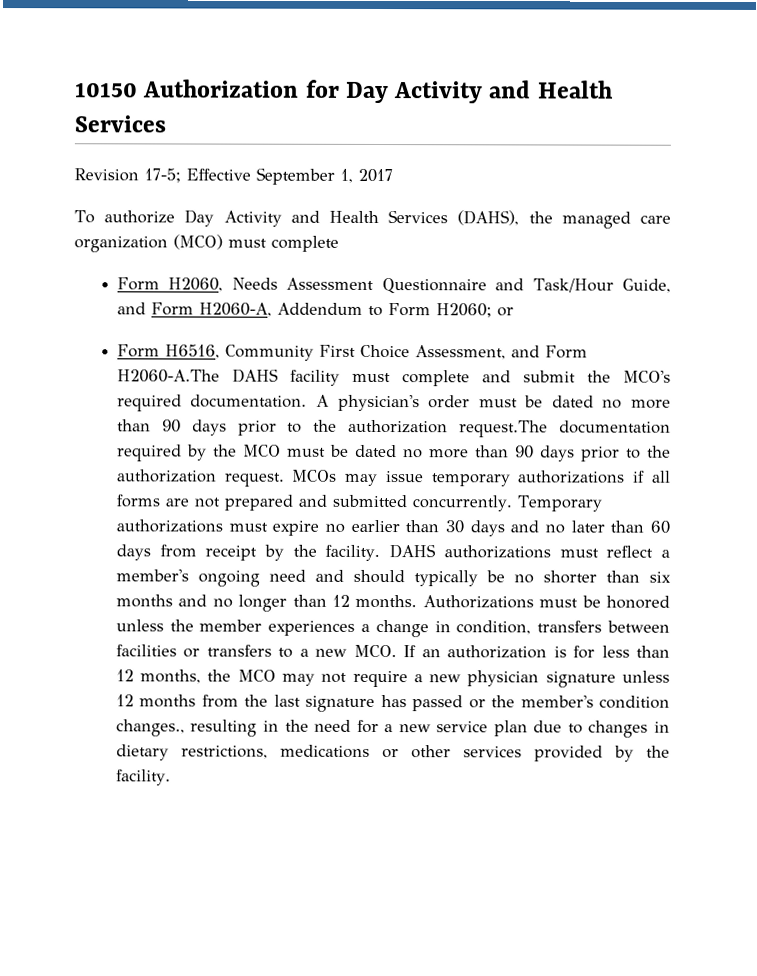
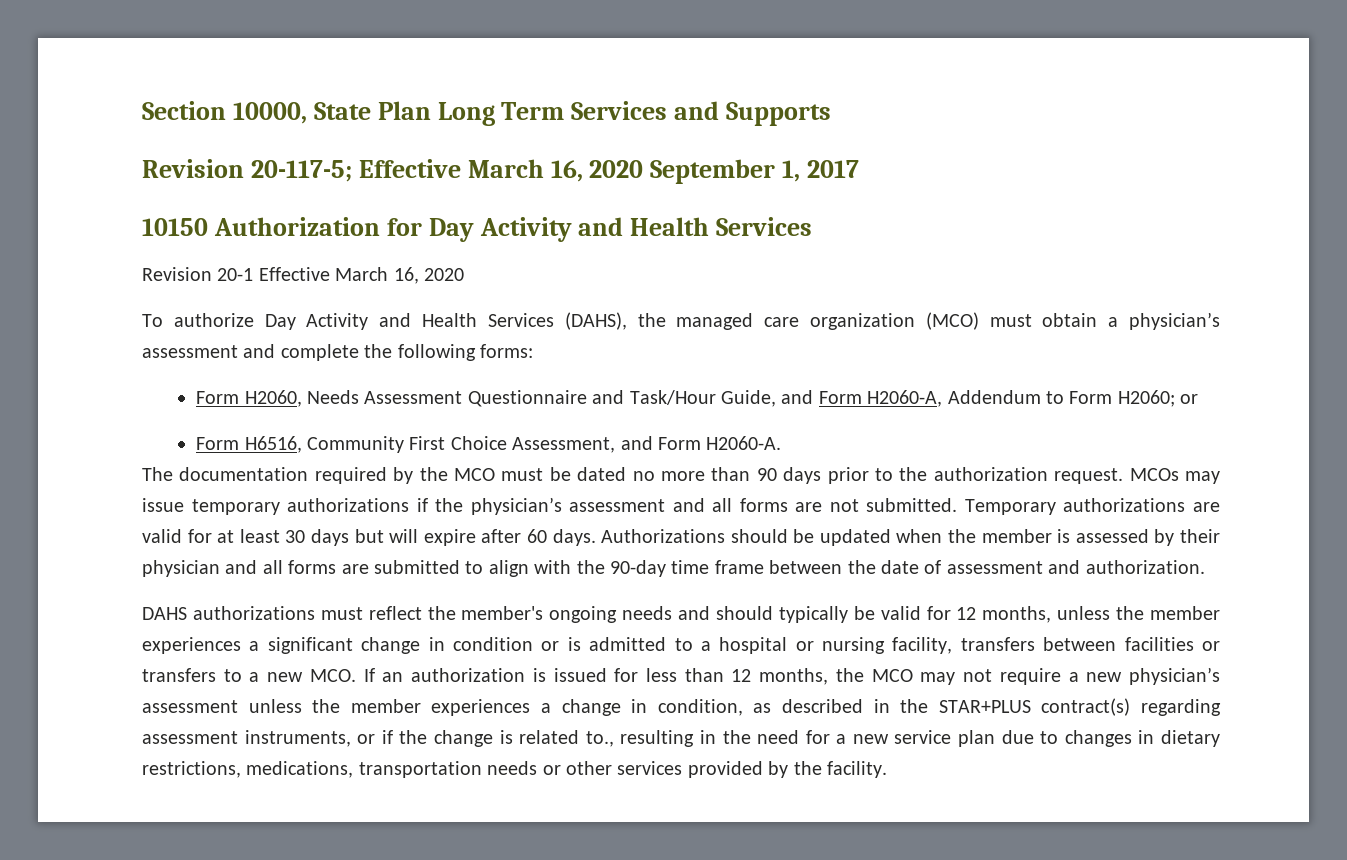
+ Section 10000, State Plan Long Term Services and Supports
+ Revision 20-117-5; Effective March 16, 2020 September 1, 2017
- Revision 17-5; Effective September 1, 2017
+ Revision 20-1 Effective March 16, 2020
- To authorize Day Activity and Health Services (DAHS), the managed care organization (MCO) must complete
+ To authorize Day Activity and Health Services (DAHS), the managed care organization (MCO) must obtain a physician’s assessment and complete the following forms:
- Form H6516, Community First Choice Assessment, and Form H2060-A.The DAHS facility must complete and submit the MCO's required documentation. A physician's order must be dated no more than 90 days prior to the authorization request.The documentation required by the MCO must be dated no more than 90 days prior to the authorization request.
+ Form H6516, Community First Choice Assessment, and Form H2060-A.
+ The documentation required by the MCO must be dated no more than 90 days prior to the authorization request.
- MCOs may issue temporary authorizations if all forms are not prepared and submitted concurrently. Temporary authorizations must expire no earlier than 30 days and no later than 60 days from receipt by the facility. DAHS authorizations must reflect a member's ongoing need and should typically be no shorter than six months and no longer than 12 months. Authorizations must be honored unless the member experiences a change in condition, transfers between facilities or transfers to a new MCO. If an authorization is for less than 12 months, the MCO may not require a new physician signature unless 12 months from the last signature has passed or the member's condition changes., resulting in the need for a new service plan due to changes in dietary restrictions, medications or other services provided by the facility.
+ MCOs may issue temporary authorizations if the physician’s assessment and all forms are not submitted. Temporary authorizations are valid for at least 30 days but will expire after 60 days. Authorizations should be updated when the member is assessed by their physician and all forms are submitted to align with the 90-day time frame between the date of assessment and authorization.
+ DAHS authorizations must reflect the member's ongoing needs and should typically be valid for 12 months, unless the member experiences a significant change in condition or is admitted to a hospital or nursing facility, transfers between facilities or transfers to a new MCO. If an authorization is issued for less than 12 months, the MCO may not require a new physician’s assessment unless the member experiences a change in condition, as described in the STAR+PLUS contract(s) regarding assessment instruments, or if the change is related to., resulting in the need for a new service plan due to changes in dietary restrictions, medications, transportation needs or other services provided by the facility.

